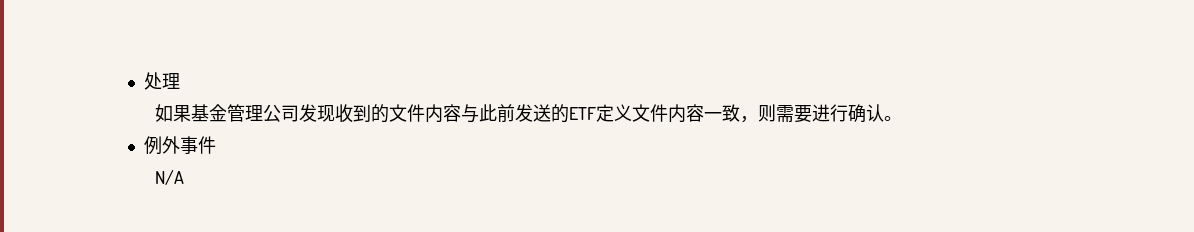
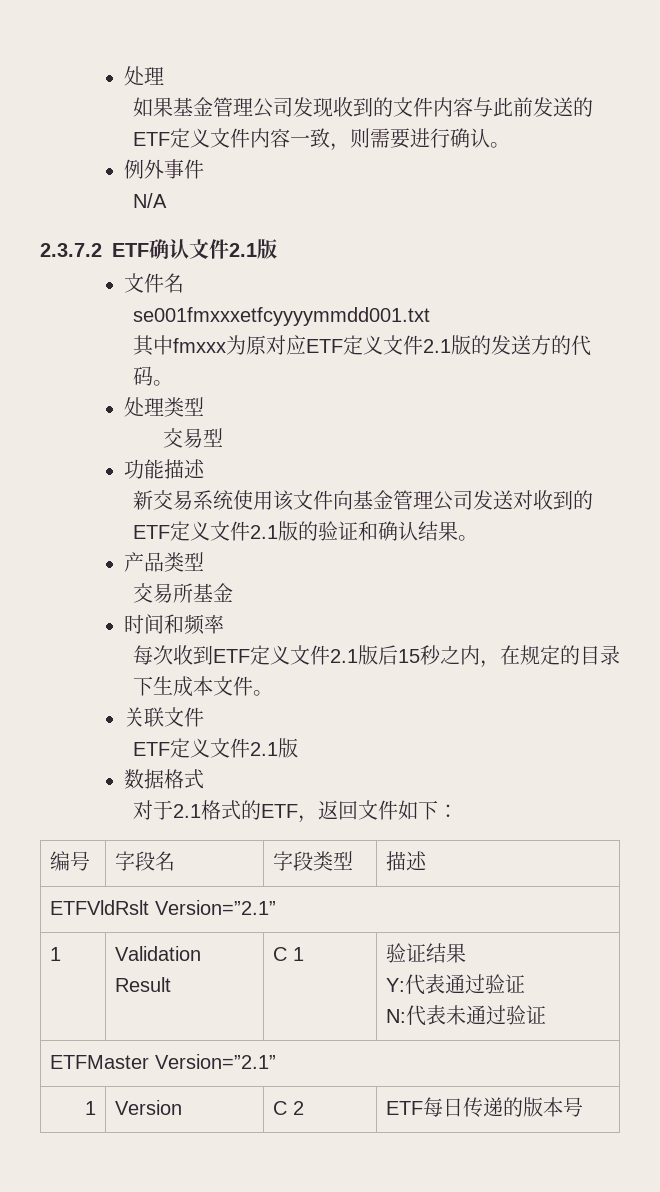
+ 2.3.7.2 ETF确认文件2.1版
+ 文件名
+ se001fmxxxetfcyyyymmdd001.txt
+ 其中fmxxx为原对应ETF定义文件2.1版的发送方的代码。
+ 处理类型
+ 交易型
+ 功能描述
+ 新交易系统使用该文件向基金管理公司发送对收到的ETF定义文件2.1版的验证和确认结果。
+ 产品类型
+ 交易所基金
+ 时间和频率
+ 每次收到ETF定义文件2.1版后15秒之内，在规定的目录下生成本文件。
+ 关联文件
+ ETF定义文件2.1版
+ 数据格式
+ 对于2.1格式的ETF，返回文件如下：
+ 编号 | 字段名 | 字段类型 | 描述
+ ETFVldRslt Version=”2.1”
+ 1 | Validation Result | C 1 | 验证结果
+ Y:代表通过验证
+ N:代表未通过验证
+ ETFMaster Version=”2.1”
+ 1 | Version | C 2 | ETF每日传递的版本号

